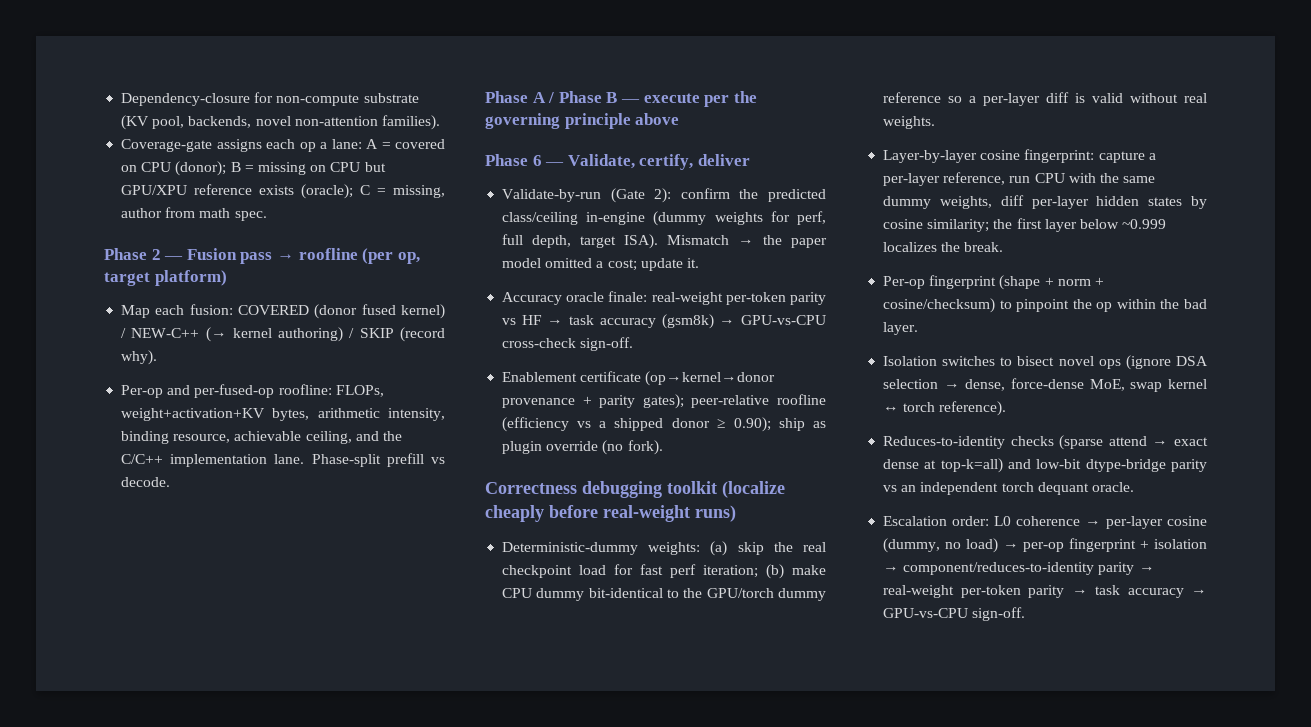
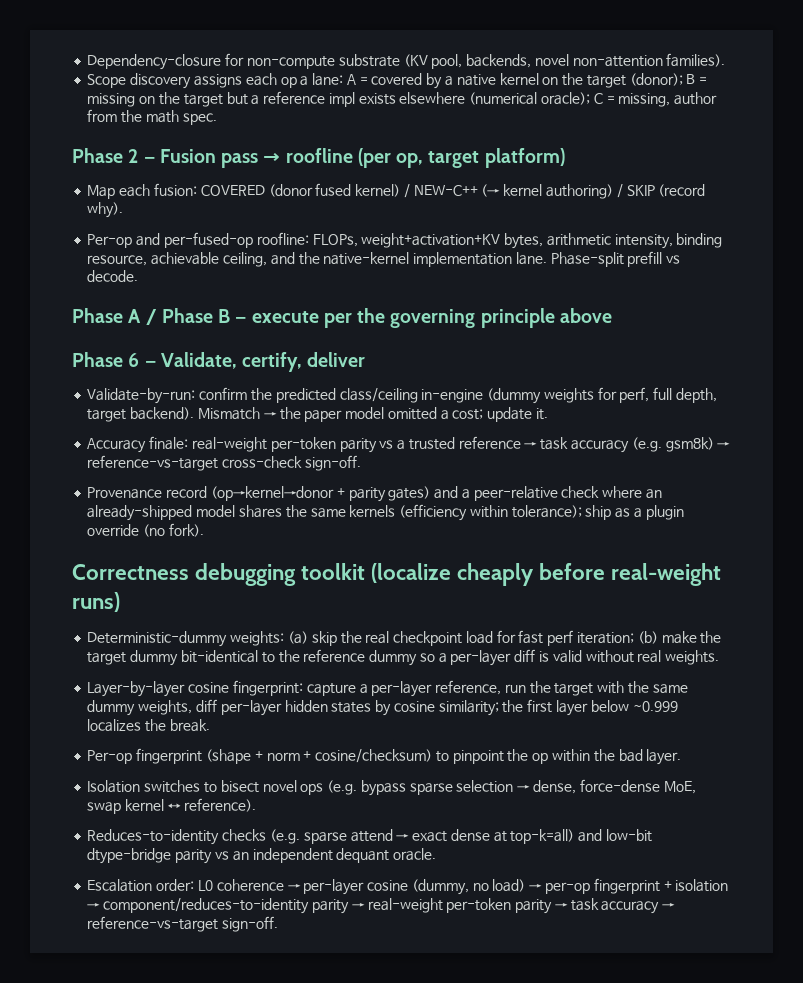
- Coverage-gate assigns each op a lane: A = covered on CPU (donor); B = missing on CPU but GPU/XPU reference exists (oracle); C = missing, author from math spec.
+ Scope discovery assigns each op a lane: A = covered by a native kernel on the target (donor); B = missing on the target but a reference impl exists elsewhere (numerical oracle); C = missing, author from the math spec.
- Per-op and per-fused-op roofline: FLOPs, weight+activation+KV bytes, arithmetic intensity, binding resource, achievable ceiling, and the C/C++ implementation lane.
+ Per-op and per-fused-op roofline: FLOPs, weight+activation+KV bytes, arithmetic intensity, binding resource, achievable ceiling, and the native-kernel implementation lane.
- Validate-by-run (Gate 2): confirm the predicted class/ceiling in-engine (dummy weights for perf, full depth, target ISA).
+ Validate-by-run: confirm the predicted class/ceiling in-engine (dummy weights for perf, full depth, target backend).
- Accuracy oracle finale: real-weight per-token parity vs HF → task accuracy (gsm8k) → GPU-vs-CPU cross-check sign-off.
- Enablement certificate (op→kernel→donor provenance + parity gates); peer-relative roofline (efficiency vs a shipped donor ≥ 0.90); ship as plugin override (no fork).
+ Accuracy finale: real-weight per-token parity vs a trusted reference → task accuracy (e.g. gsm8k) → reference-vs-target cross-check sign-off.
+ Provenance record (op→kernel→donor + parity gates) and a peer-relative check where an already-shipped model shares the same kernels (efficiency within tolerance); ship as a plugin override (no fork).
- Deterministic-dummy weights: (a) skip the real checkpoint load for fast perf iteration; (b) make CPU dummy bit-identical to the GPU/torch dummy reference so a per-layer diff is valid without real weights.
+ Deterministic-dummy weights: (a) skip the real checkpoint load for fast perf iteration; (b) make the target dummy bit-identical to the reference dummy so a per-layer diff is valid without real weights.
- Layer-by-layer cosine fingerprint: capture a per-layer reference, run CPU with the same dummy weights, diff per-layer hidden states by cosine similarity; the first layer below ~0.999 localizes the break.
+ Layer-by-layer cosine fingerprint: capture a per-layer reference, run the target with the same dummy weights, diff per-layer hidden states by cosine similarity; the first layer below ~0.999 localizes the break.
- Isolation switches to bisect novel ops (ignore DSA selection → dense, force-dense MoE, swap kernel ↔ torch reference).
+ Isolation switches to bisect novel ops (e.g. bypass sparse selection → dense, force-dense MoE, swap kernel ↔ reference).
- Reduces-to-identity checks (sparse attend → exact dense at top-k=all) and low-bit dtype-bridge parity vs an independent torch dequant oracle.
+ Reduces-to-identity checks (e.g. sparse attend → exact dense at top-k=all) and low-bit dtype-bridge parity vs an independent dequant oracle.
- Escalation order: L0 coherence → per-layer cosine (dummy, no load) → per-op fingerprint + isolation → component/reduces-to-identity parity → real-weight per-token parity → task accuracy → GPU-vs-CPU sign-off.
+ Escalation order: L0 coherence → per-layer cosine (dummy, no load) → per-op fingerprint + isolation → component/reduces-to-identity parity → real-weight per-token parity → task accuracy → reference-vs-target sign-off.

